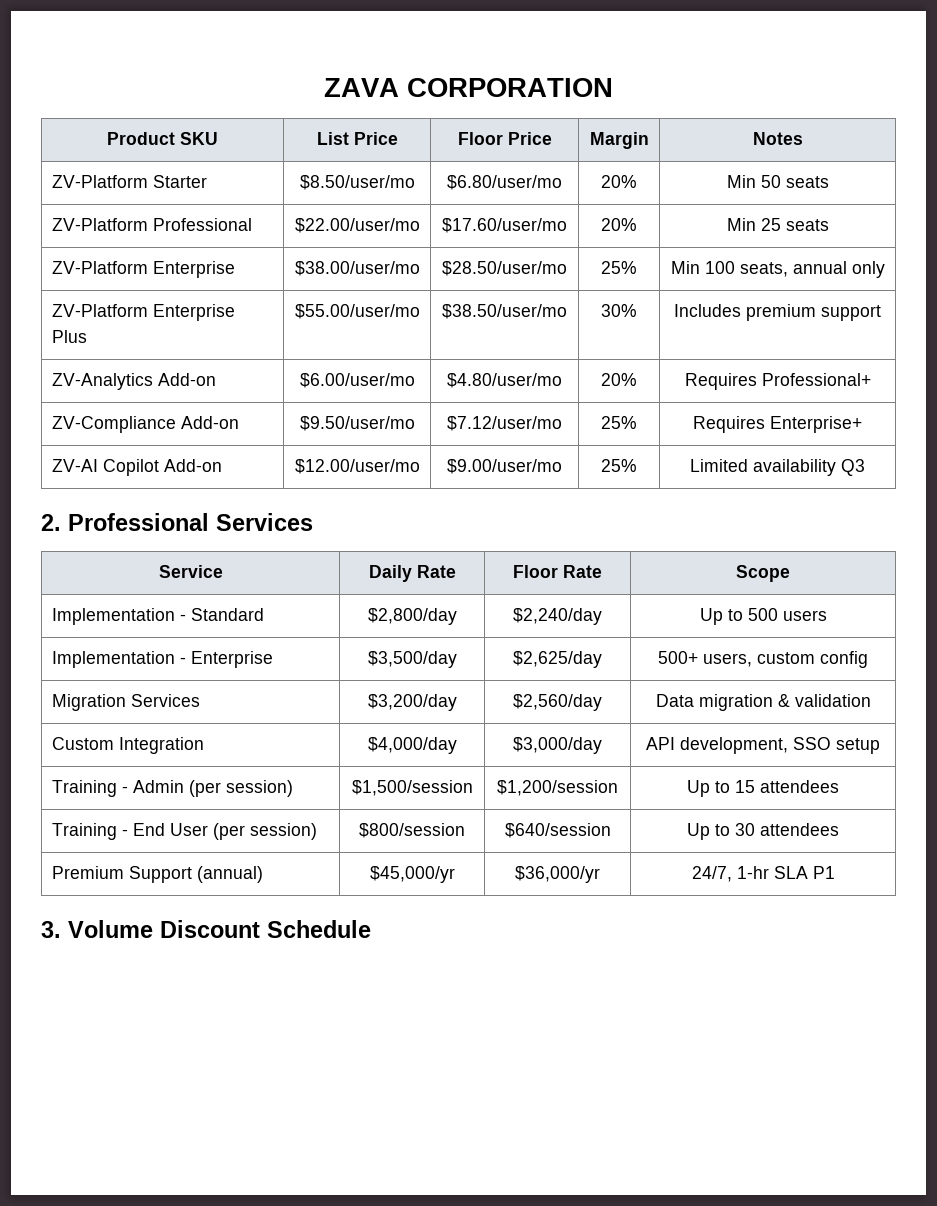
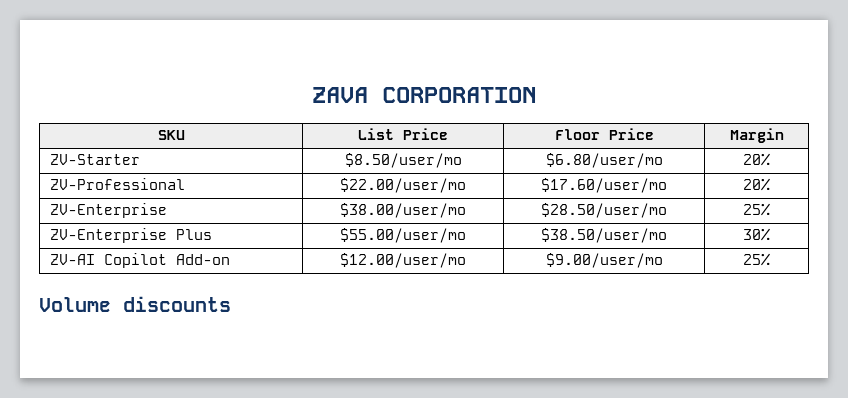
- Product SKU | List Price | Floor Price | Margin | Notes
- ZV-Platform Starter | $8.50/user/mo | $6.80/user/mo | 20% | Min 50 seats
- ZV-Platform Professional | $22.00/user/mo | $17.60/user/mo | 20% | Min 25 seats
- ZV-Platform Enterprise | $38.00/user/mo | $28.50/user/mo | 25% | Min 100 seats, annual only
- ZV-Platform Enterprise Plus | $55.00/user/mo | $38.50/user/mo | 30% | Includes premium support
- ZV-Analytics Add-on | $6.00/user/mo | $4.80/user/mo | 20% | Requires Professional+
- ZV-Compliance Add-on | $9.50/user/mo | $7.12/user/mo | 25% | Requires Enterprise+
+ SKU | List Price | Floor Price | Margin
+ ZV-Starter | $8.50/user/mo | $6.80/user/mo | 20%
+ ZV-Professional | $22.00/user/mo | $17.60/user/mo | 20%
+ ZV-Enterprise | $38.00/user/mo | $28.50/user/mo | 25%
+ ZV-Enterprise Plus | $55.00/user/mo | $38.50/user/mo | 30%
- ZV-AI Copilot Add-on | $12.00/user/mo | $9.00/user/mo | 25% | Limited availability Q3
- 2. Professional Services
- Service | Daily Rate | Floor Rate | Scope
- Implementation - Standard | $2,800/day | $2,240/day | Up to 500 users
- Implementation - Enterprise | $3,500/day | $2,625/day | 500+ users, custom config
- Migration Services | $3,200/day | $2,560/day | Data migration & validation
- Custom Integration | $4,000/day | $3,000/day | API development, SSO setup
- Training - Admin (per session) | $1,500/session | $1,200/session | Up to 15 attendees
- Training - End User (per session) | $800/session | $640/session | Up to 30 attendees
- Premium Support (annual) | $45,000/yr | $36,000/yr | 24/7, 1-hr SLA P1
- 3. Volume Discount Schedule
+ ZV-AI Copilot Add-on | $12.00/user/mo | $9.00/user/mo | 25%
+ Volume discounts

